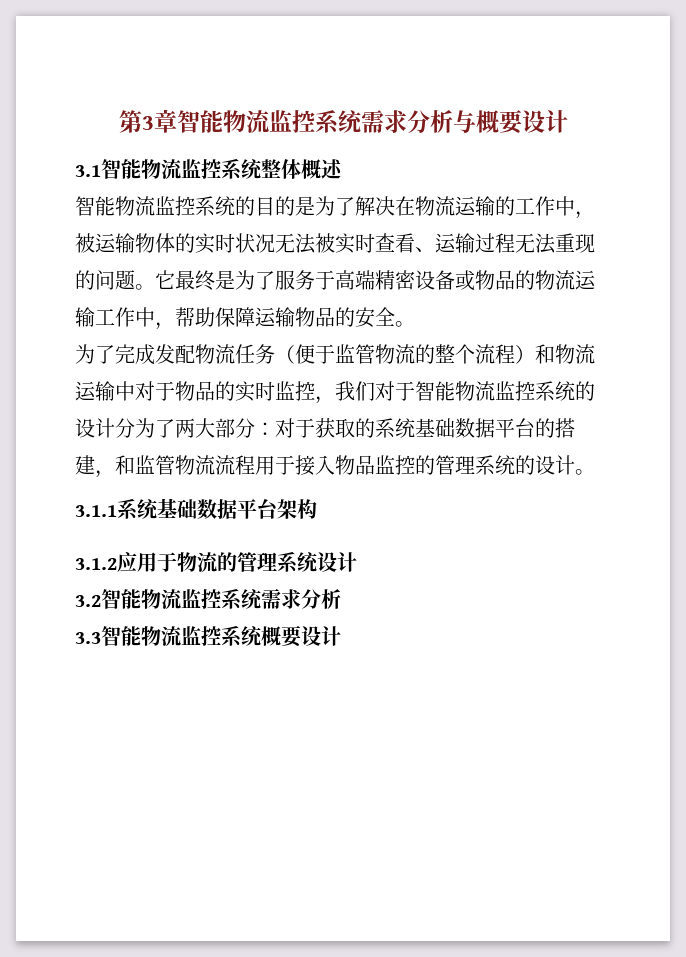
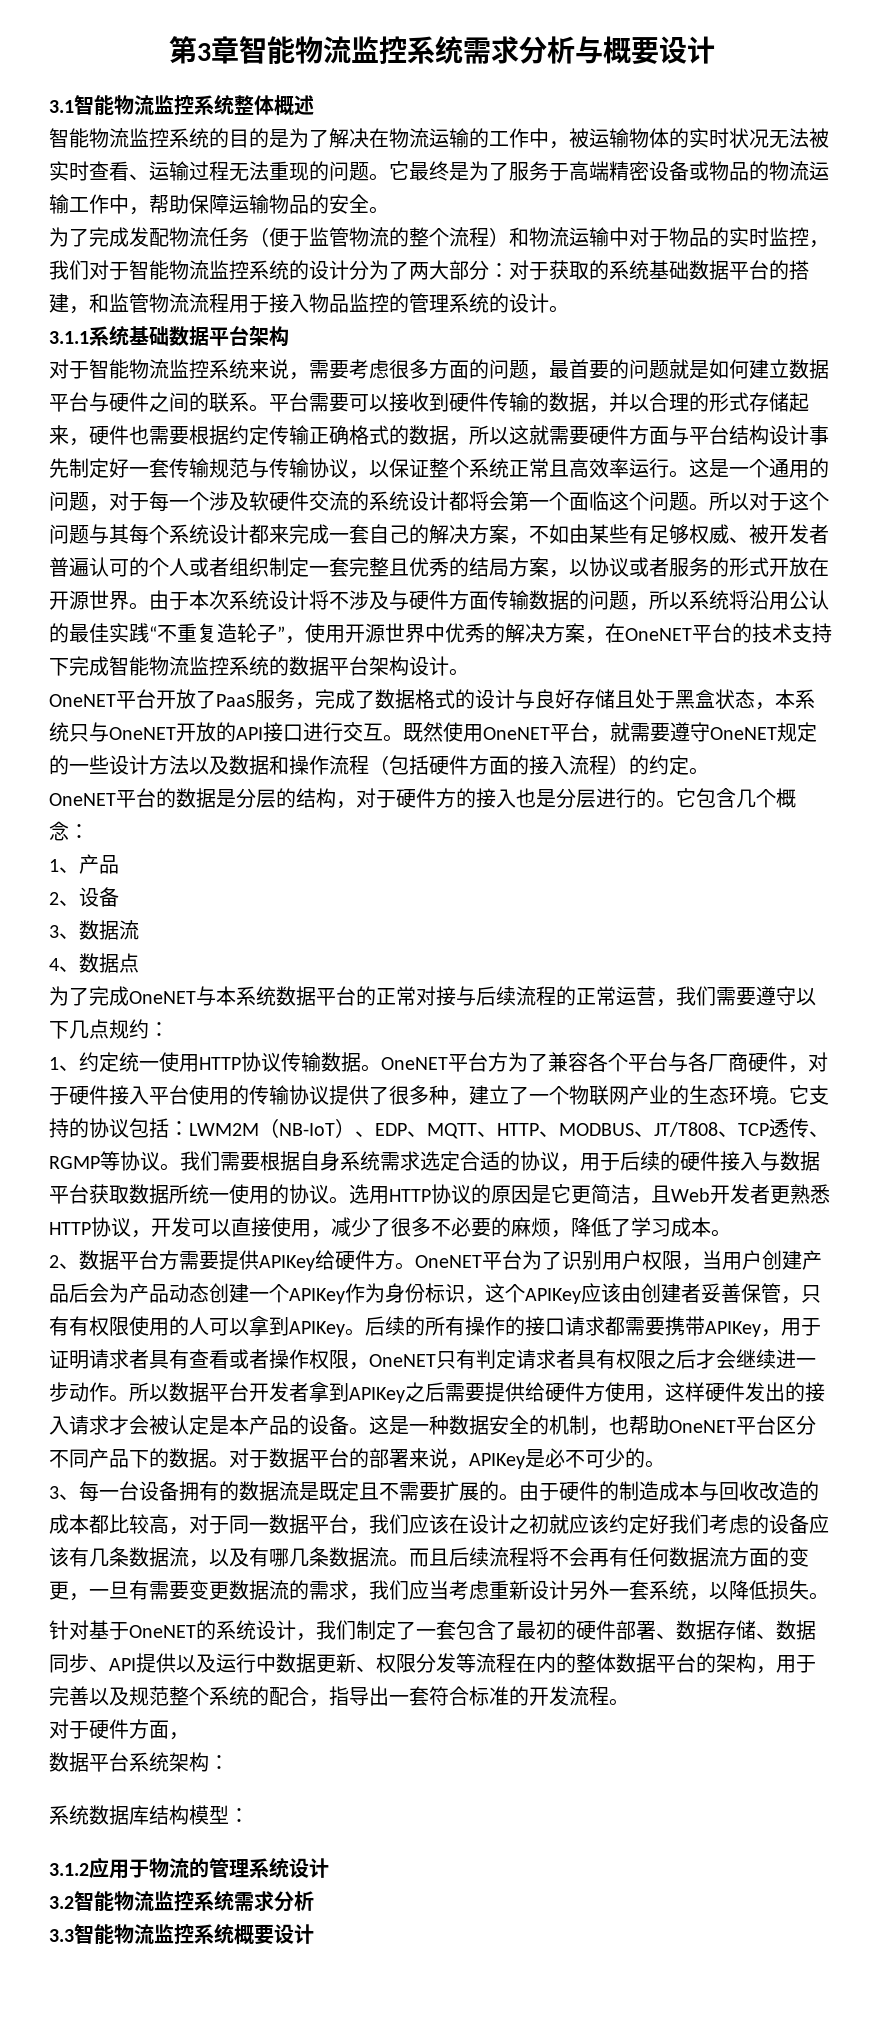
+ 对于智能物流监控系统来说，需要考虑很多方面的问题，最首要的问题就是如何建立数据平台与硬件之间的联系。平台需要可以接收到硬件传输的数据，并以合理的形式存储起来，硬件也需要根据约定传输正确格式的数据，所以这就需要硬件方面与平台结构设计事先制定好一套传输规范与传输协议，以保证整个系统正常且高效率运行。这是一个通用的问题，对于每一个涉及软硬件交流的系统设计都将会第一个面临这个问题。所以对于这个问题与其每个系统设计都来完成一套自己的解决方案，不如由某些有足够权威、被开发者普遍认可的个人或者组织制定一套完整且优秀的结局方案，以协议或者服务的形式开放在开源世界。由于本次系统设计将不涉及与硬件方面传输数据的问题，所以系统将沿用公认的最佳实践“不重复造轮子”，使用开源世界中优秀的解决方案，在OneNET平台的技术支持下完成智能物流监控系统的数据平台架构设计。
+ OneNET平台开放了PaaS服务，完成了数据格式的设计与良好存储且处于黑盒状态，本系统只与OneNET开放的API接口进行交互。既然使用OneNET平台，就需要遵守OneNET规定的一些设计方法以及数据和操作流程（包括硬件方面的接入流程）的约定。
+ OneNET平台的数据是分层的结构，对于硬件方的接入也是分层进行的。它包含几个概念：
+ 1、产品
+ 2、设备
+ 3、数据流
+ 4、数据点
+ 为了完成OneNET与本系统数据平台的正常对接与后续流程的正常运营，我们需要遵守以下几点规约：
+ 1、约定统一使用HTTP协议传输数据。OneNET平台方为了兼容各个平台与各厂商硬件，对于硬件接入平台使用的传输协议提供了很多种，建立了一个物联网产业的生态环境。它支持的协议包括：LWM2M（NB-IoT）、EDP、MQTT、HTTP、MODBUS、JT/T808、TCP透传、RGMP等协议。我们需要根据自身系统需求选定合适的协议，用于后续的硬件接入与数据平台获取数据所统一使用的协议。选用HTTP协议的原因是它更简洁，且Web开发者更熟悉HTTP协议，开发可以直接使用，减少了很多不必要的麻烦，降低了学习成本。
+ 2、数据平台方需要提供APIKey给硬件方。OneNET平台为了识别用户权限，当用户创建产品后会为产品动态创建一个APIKey作为身份标识，这个APIKey应该由创建者妥善保管，只有有权限使用的人可以拿到APIKey。后续的所有操作的接口请求都需要携带APIKey，用于证明请求者具有查看或者操作权限，OneNET只有判定请求者具有权限之后才会继续进一步动作。所以数据平台开发者拿到APIKey之后需要提供给硬件方使用，这样硬件发出的接入请求才会被认定是本产品的设备。这是一种数据安全的机制，也帮助OneNET平台区分不同产品下的数据。对于数据平台的部署来说，APIKey是必不可少的。
+ 3、每一台设备拥有的数据流是既定且不需要扩展的。由于硬件的制造成本与回收改造的成本都比较高，对于同一数据平台，我们应该在设计之初就应该约定好我们考虑的设备应该有几条数据流，以及有哪几条数据流。而且后续流程将不会再有任何数据流方面的变更，一旦有需要变更数据流的需求，我们应当考虑重新设计另外一套系统，以降低损失。
+ 针对基于OneNET的系统设计，我们制定了一套包含了最初的硬件部署、数据存储、数据同步、API提供以及运行中数据更新、权限分发等流程在内的整体数据平台的架构，用于完善以及规范整个系统的配合，指导出一套符合标准的开发流程。
+ 对于硬件方面，
+ 数据平台系统架构：
+ 系统数据库结构模型：

